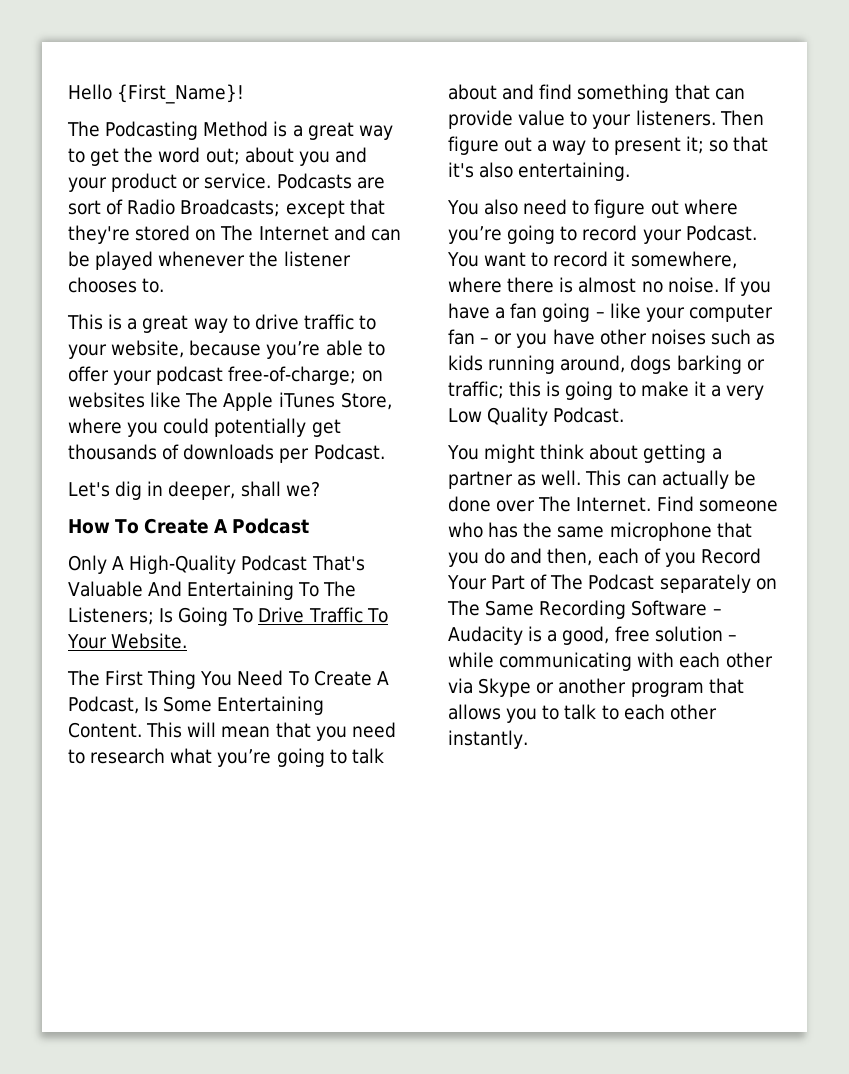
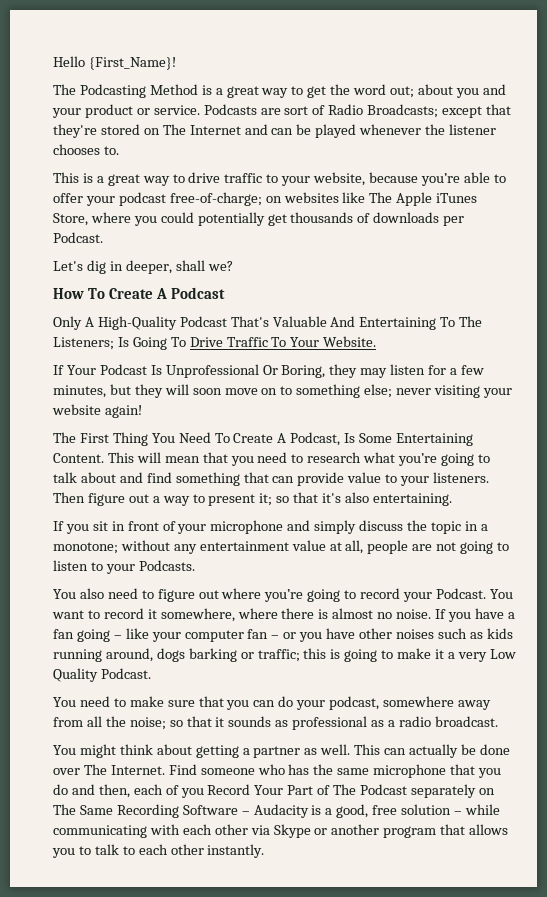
+ If Your Podcast Is Unprofessional Or Boring, they may listen for a few minutes, but they will soon move on to something else; never visiting your website again!
+ If you sit in front of your microphone and simply discuss the topic in a monotone; without any entertainment value at all, people are not going to listen to your Podcasts.
+ You need to make sure that you can do your podcast, somewhere away from all the noise; so that it sounds as professional as a radio broadcast.

